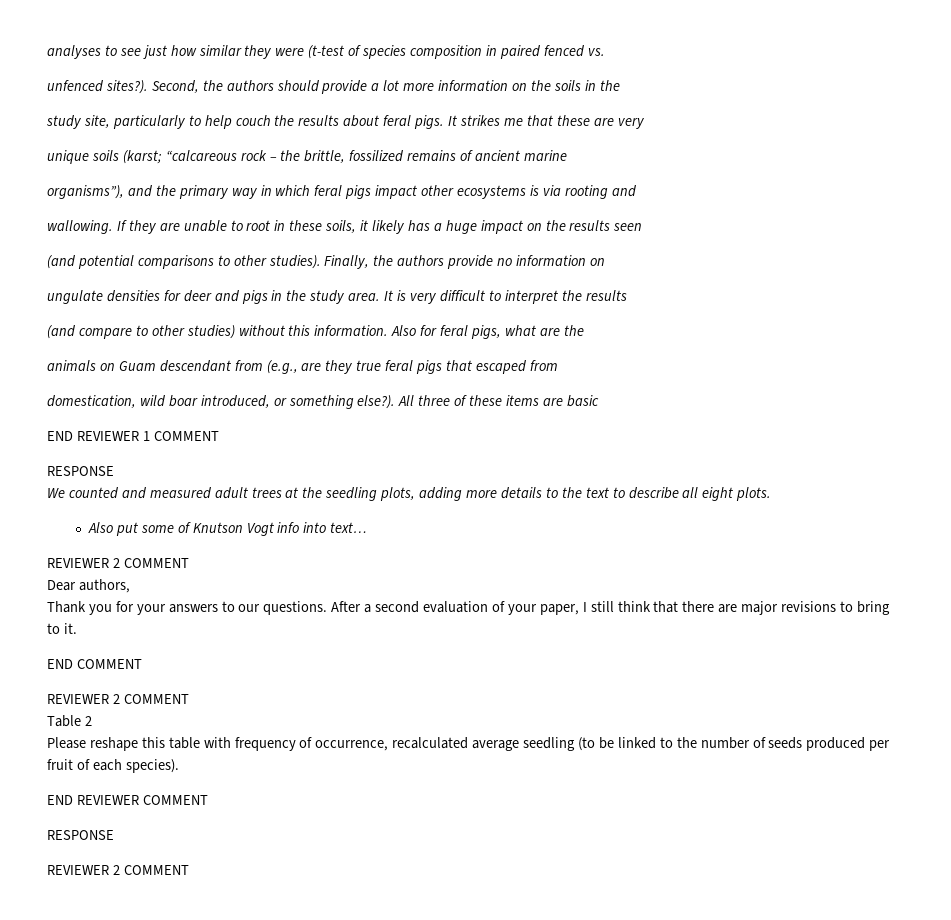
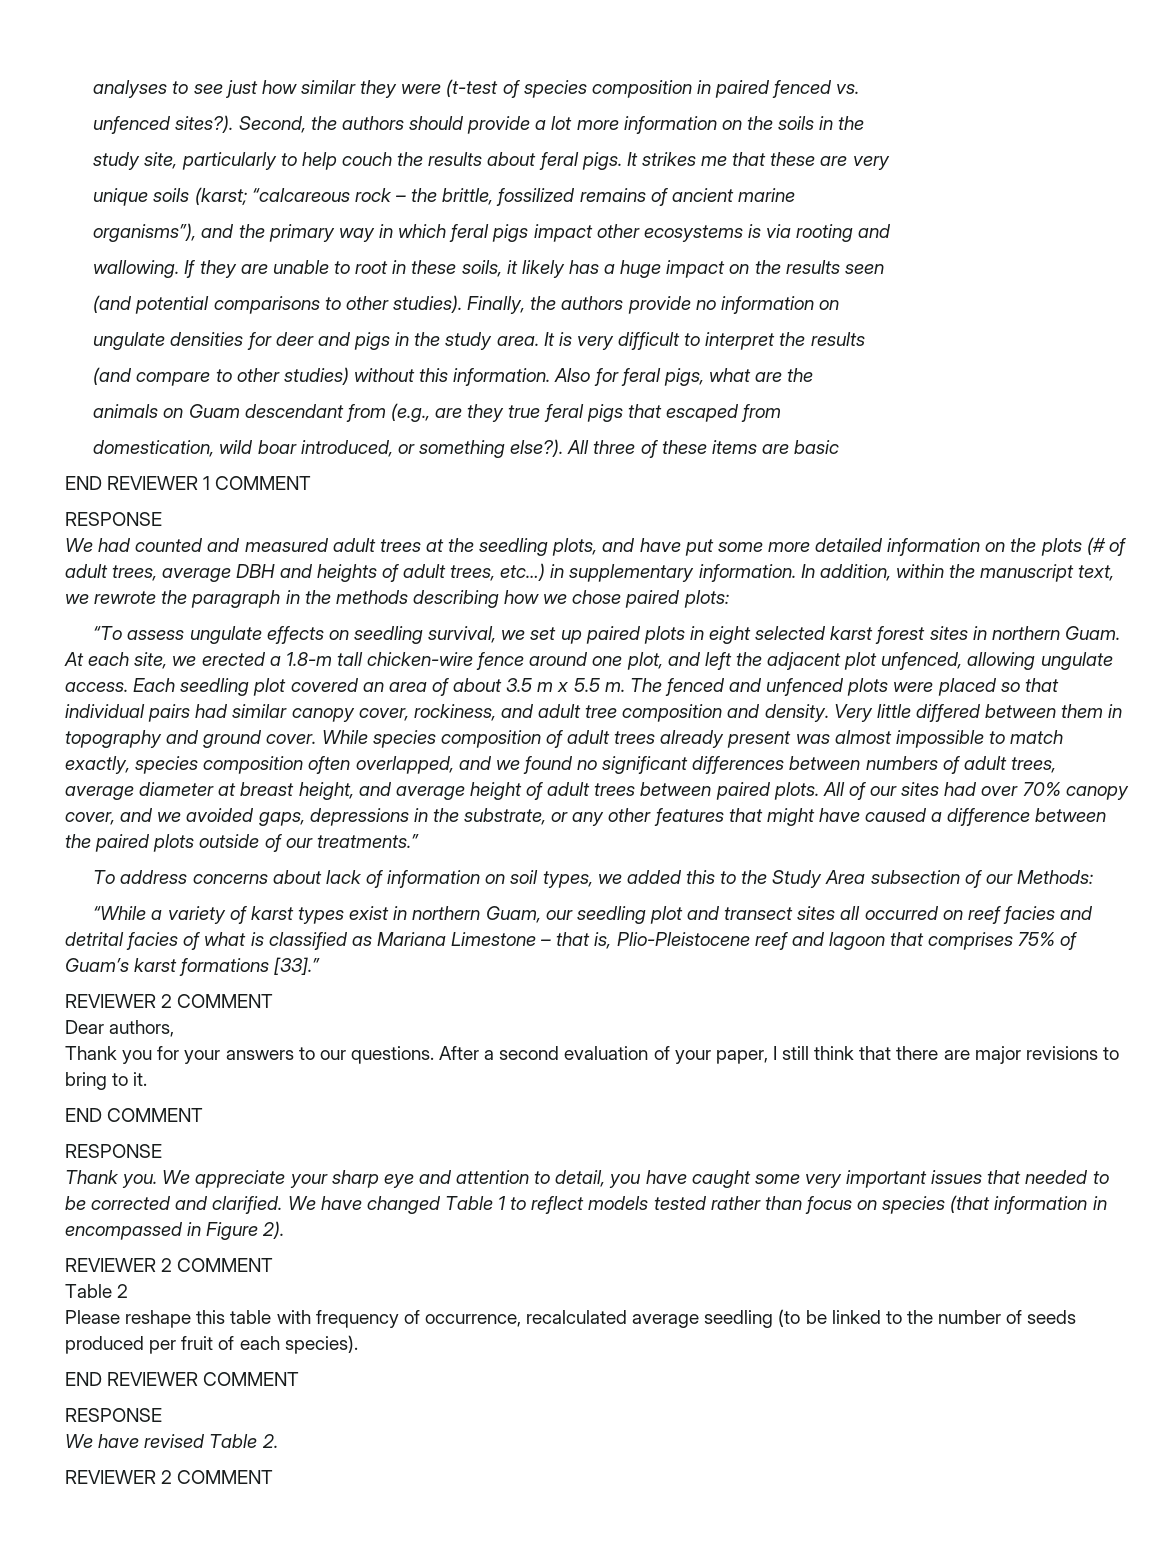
- We counted and measured adult trees at the seedling plots, adding more details to the text to describe all eight plots.
- Also put some of Knutson Vogt info into text…
+ We had counted and measured adult trees at the seedling plots, and have put some more detailed information on the plots (# of adult trees, average DBH and heights of adult trees, etc…) in supplementary information. In addition, within the manuscript text, we rewrote the paragraph in the methods describing how we chose paired plots:
+ “To assess ungulate effects on seedling survival, we set up paired plots in eight selected karst forest sites in northern Guam. At each site, we erected a 1.8-m tall chicken-wire fence around one plot, and left the adjacent plot unfenced, allowing ungulate access. Each seedling plot covered an area of about 3.5 m x 5.5 m. The fenced and unfenced plots were placed so that individual pairs had similar canopy cover, rockiness, and adult tree composition and density. Very little differed between them in topography and ground cover. While species composition of adult trees already present was almost impossible to match exactly, species composition often overlapped, and we found no significant differences between numbers of adult trees, average diameter at breast height, and average height of adult trees between paired plots. All of our sites had over 70% canopy cover, and we avoided gaps, depressions in the substrate, or any other features that might have caused a difference between the paired plots outside of our treatments.”
+ To address concerns about lack of information on soil types, we added this to the Study Area subsection of our Methods:
+ “While a variety of karst types exist in northern Guam, our seedling plot and transect sites all occurred on reef facies and detrital facies of what is classified as Mariana Limestone – that is, Plio-Pleistocene reef and lagoon that comprises 75% of Guam’s karst formations [33].”
  END COMMENT
+ RESPONSE
+ Thank you. We appreciate your sharp eye and attention to detail, you have caught some very important issues that needed to be corrected and clarified. We have changed Table 1 to reflect models tested rather than focus on species (that information in encompassed in Figure 2).
+ We have revised Table 2.

